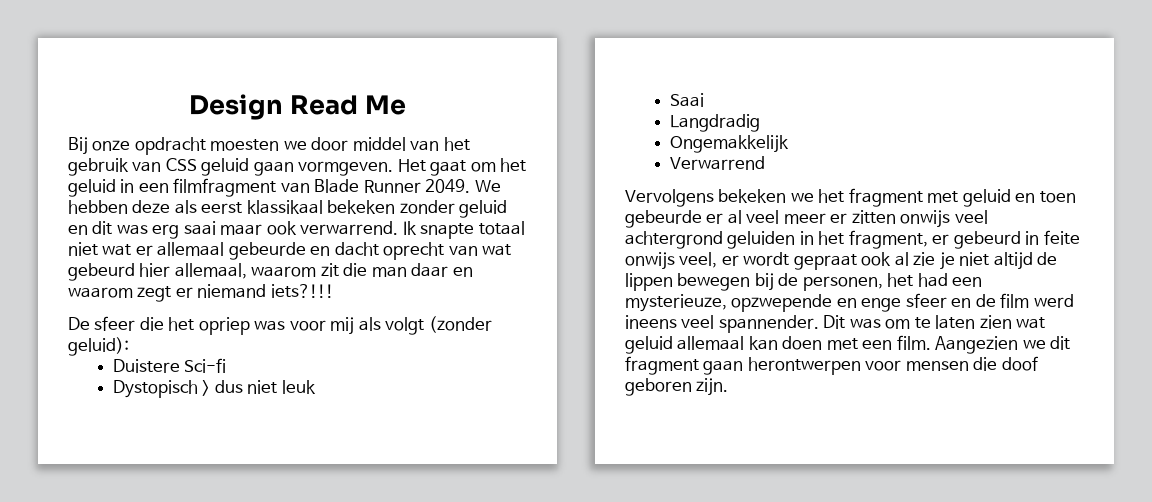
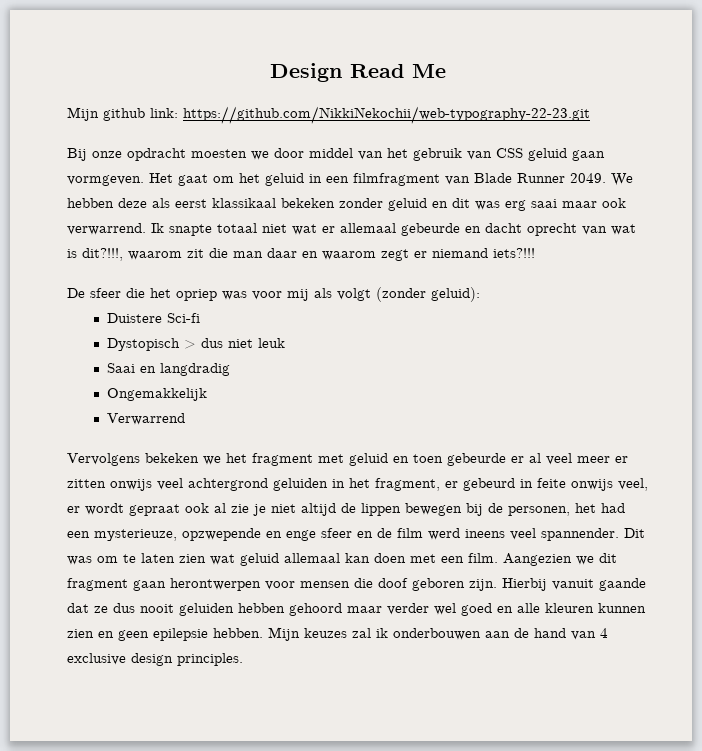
+ Mijn github link: https://github.com/NikkiNekochii/web-typography-22-23.git
- Ik snapte totaal niet wat er allemaal gebeurde en dacht oprecht van wat gebeurd hier allemaal, waarom zit die man daar en waarom zegt er niemand iets?!!!
+ Ik snapte totaal niet wat er allemaal gebeurde en dacht oprecht van wat is dit?!!!, waarom zit die man daar en waarom zegt er niemand iets?!!!
- Saai
- Langdradig
+ Saai en langdradig
+ Hierbij vanuit gaande dat ze dus nooit geluiden hebben gehoord maar verder wel goed en alle kleuren kunnen zien en geen epilepsie hebben. Mijn keuzes zal ik onderbouwen aan de hand van 4 exclusive design principles.

